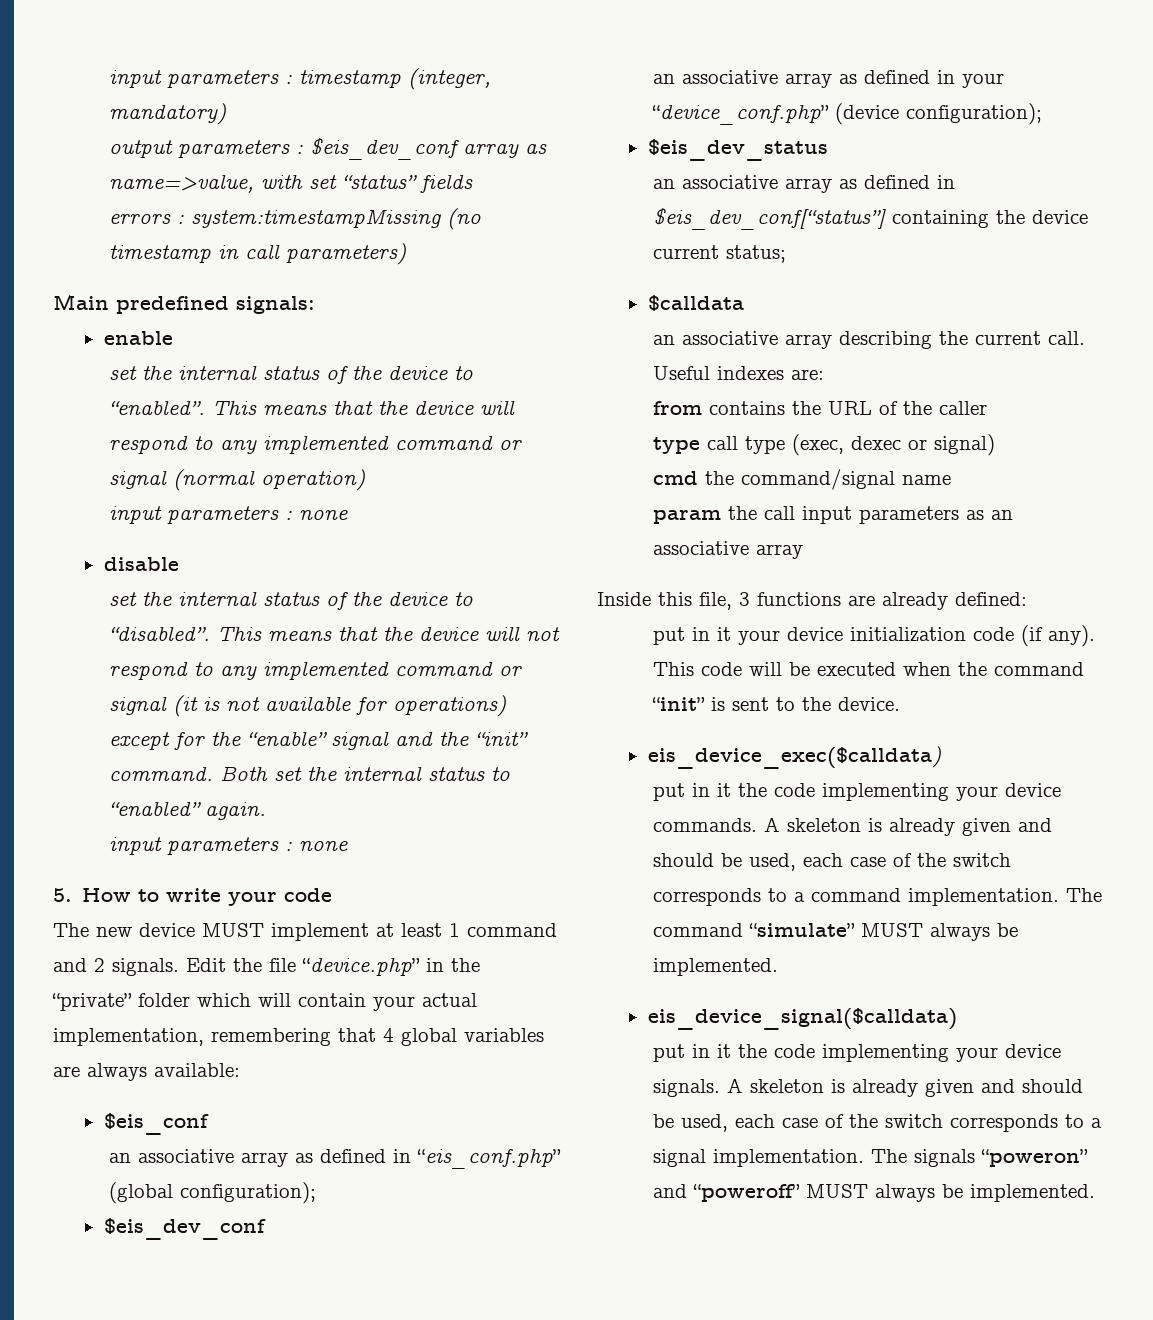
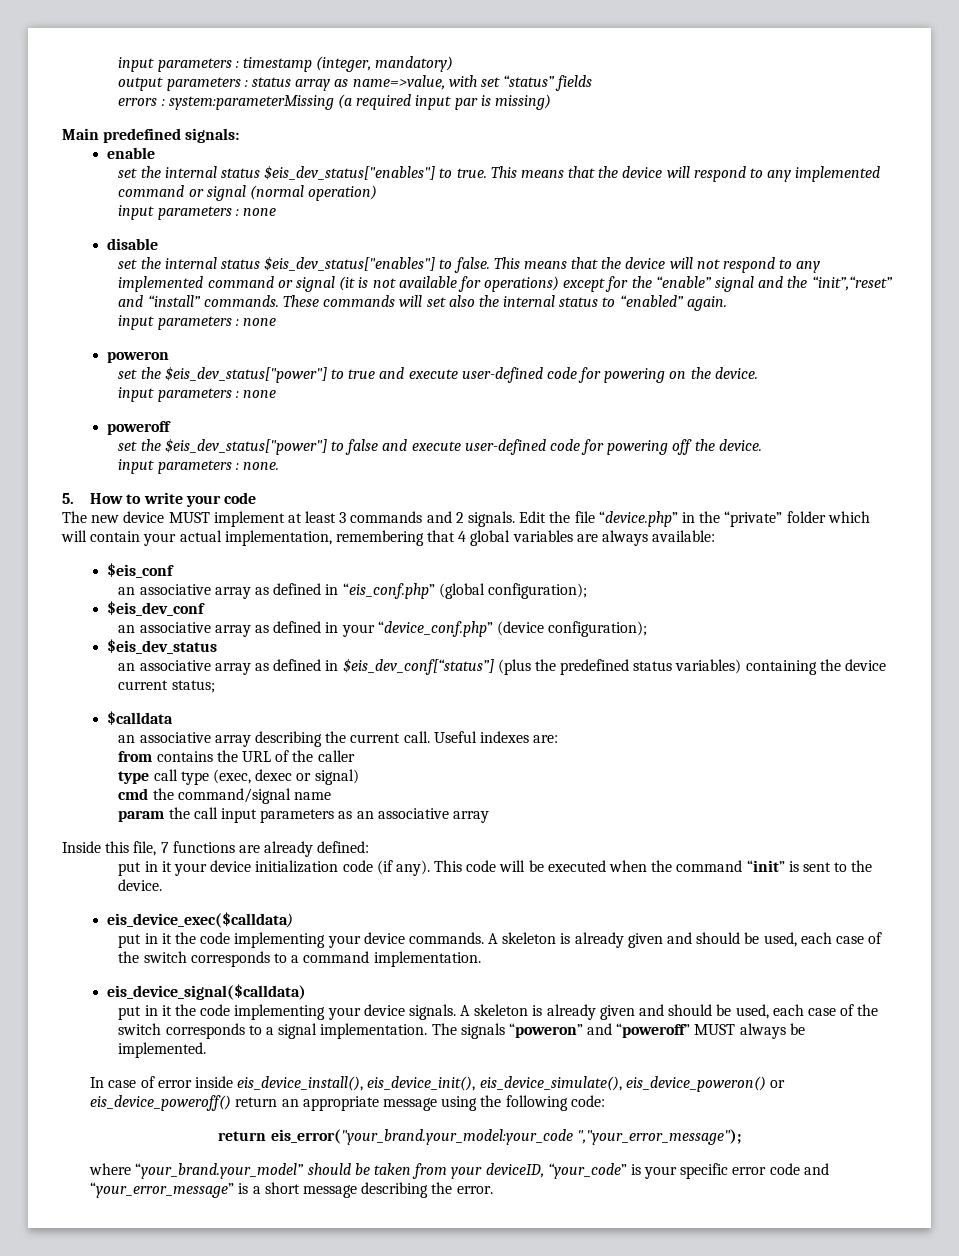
- output parameters : $eis_dev_conf array as name=>value, with set “status” fields
+ output parameters : status array as name=>value, with set “status” fields
- errors : system:timestampMissing (no timestamp in call parameters)
+ errors : system:parameterMissing (a required input par is missing)
- set the internal status of the device to “enabled”.
+ set the internal status $eis_dev_status["enables"] to true.
- set the internal status of the device to “disabled”.
+ set the internal status $eis_dev_status["enables"] to false.
- This means that the device will not respond to any implemented command or signal (it is not available for operations) except for the “enable” signal and the “init” command. Both set the internal status to “enabled” again.
+ This means that the device will not respond to any implemented command or signal (it is not available for operations) except for the “enable” signal and the “init”,“reset” and “install” commands. These commands will set also the internal status to “enabled” again.
+ poweron
+ set the $eis_dev_status["power"] to true and execute user-defined code for powering on the device.
+ input parameters : none
+ poweroff
+ set the $eis_dev_status["power"] to false and execute user-defined code for powering off the device.
+ input parameters : none.
- The new device MUST implement at least 1 command and 2 signals.
+ The new device MUST implement at least 3 commands and 2 signals.
- an associative array as defined in $eis_dev_conf[“status”] containing the device current status;
+ an associative array as defined in $eis_dev_conf[“status”] (plus the predefined status variables) containing the device current status;
- Inside this file, 3 functions are already defined:
+ Inside this file, 7 functions are already defined:
- The command “simulate” MUST always be implemented.
+ In case of error inside eis_device_install(), eis_device_init(), eis_device_simulate(), eis_device_poweron() or eis_device_poweroff() return an appropriate message using the following code:
+ return eis_error("your_brand.your_model:your_code ","your_error_message");
+ where “your_brand.your_model” should be taken from your deviceID, “your_code” is your specific error code and “your_error_message” is a short message describing the error.

